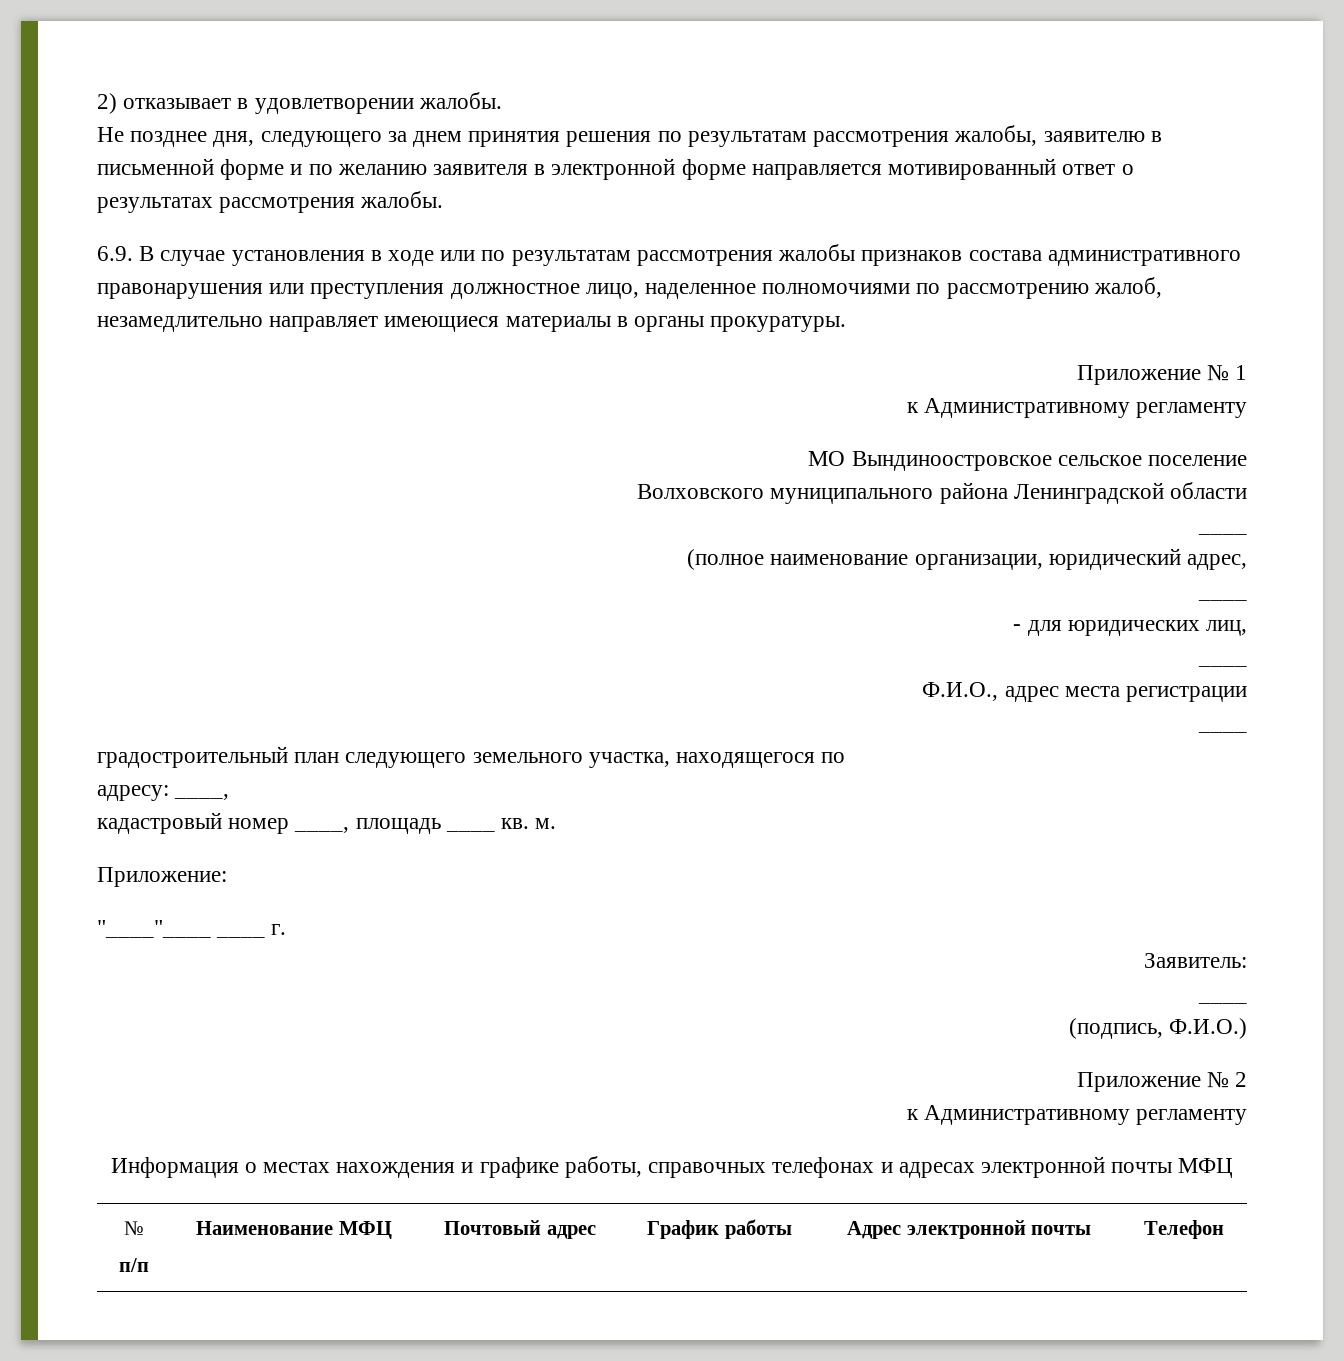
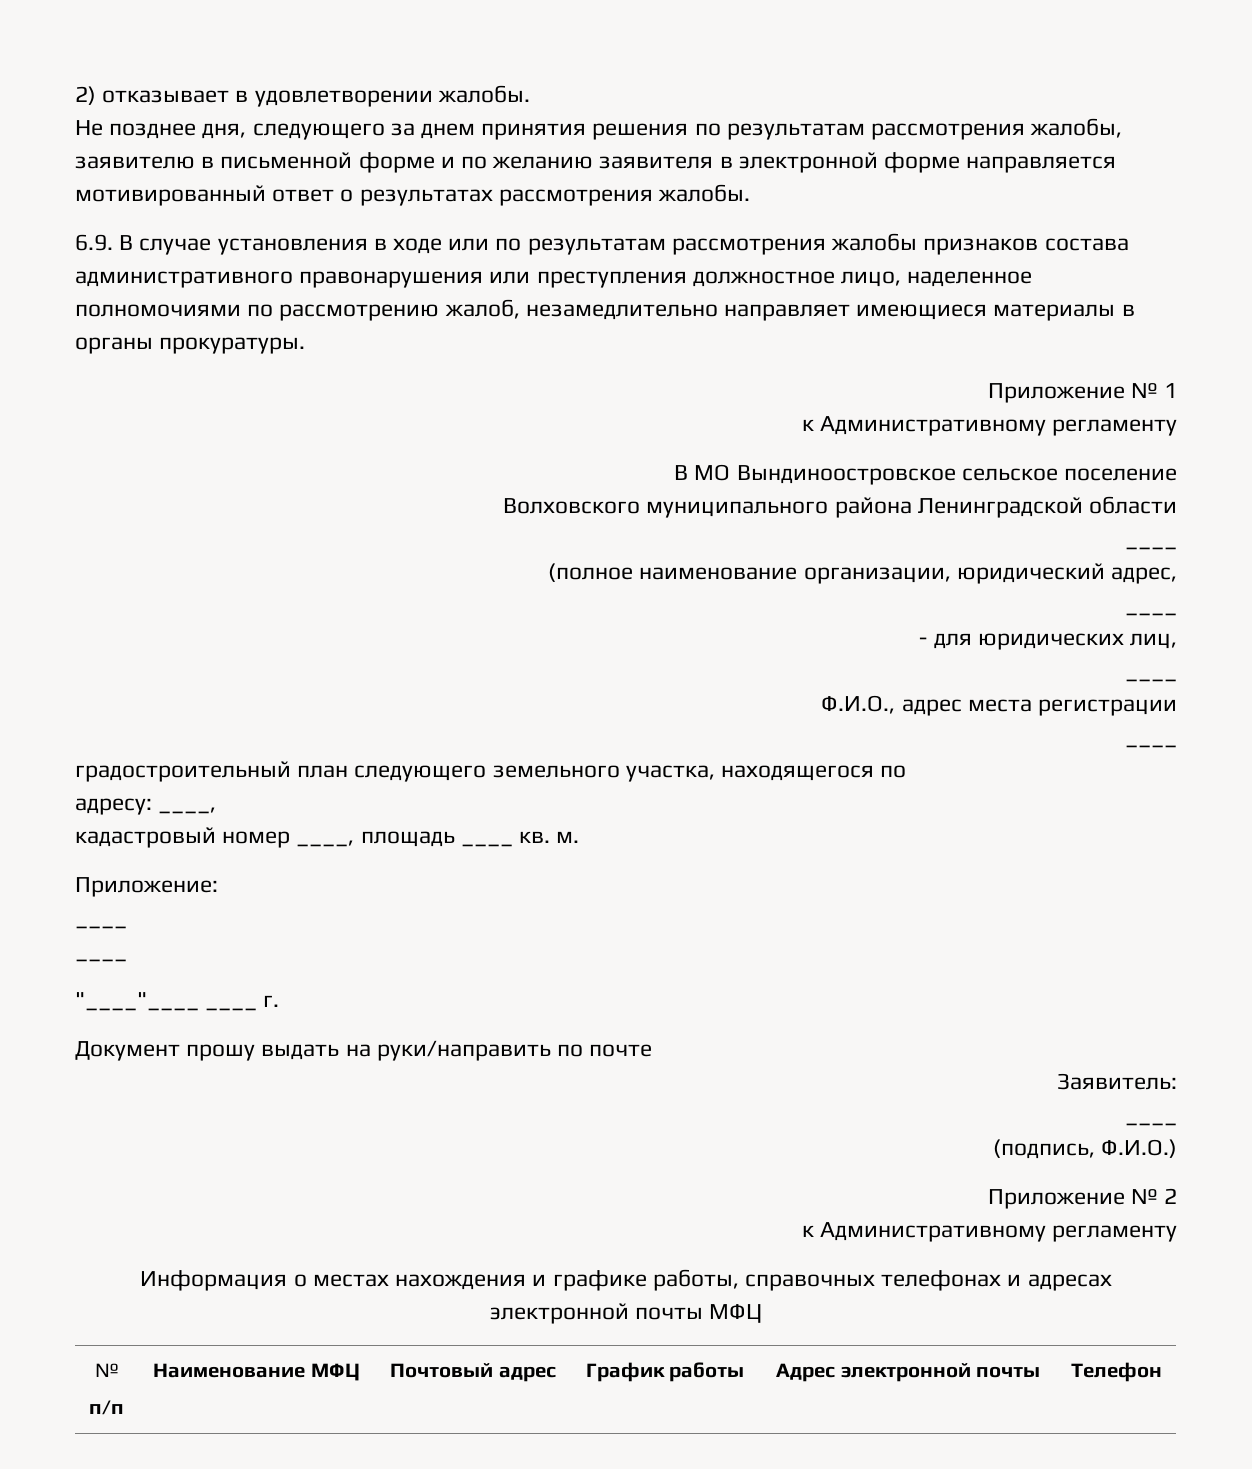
- МО Вындиноостровское сельское поселение
+ В МО Вындиноостровское сельское поселение
  Приложение:
+ ____
+ ____
+ Документ прошу выдать на руки/направить по почте

